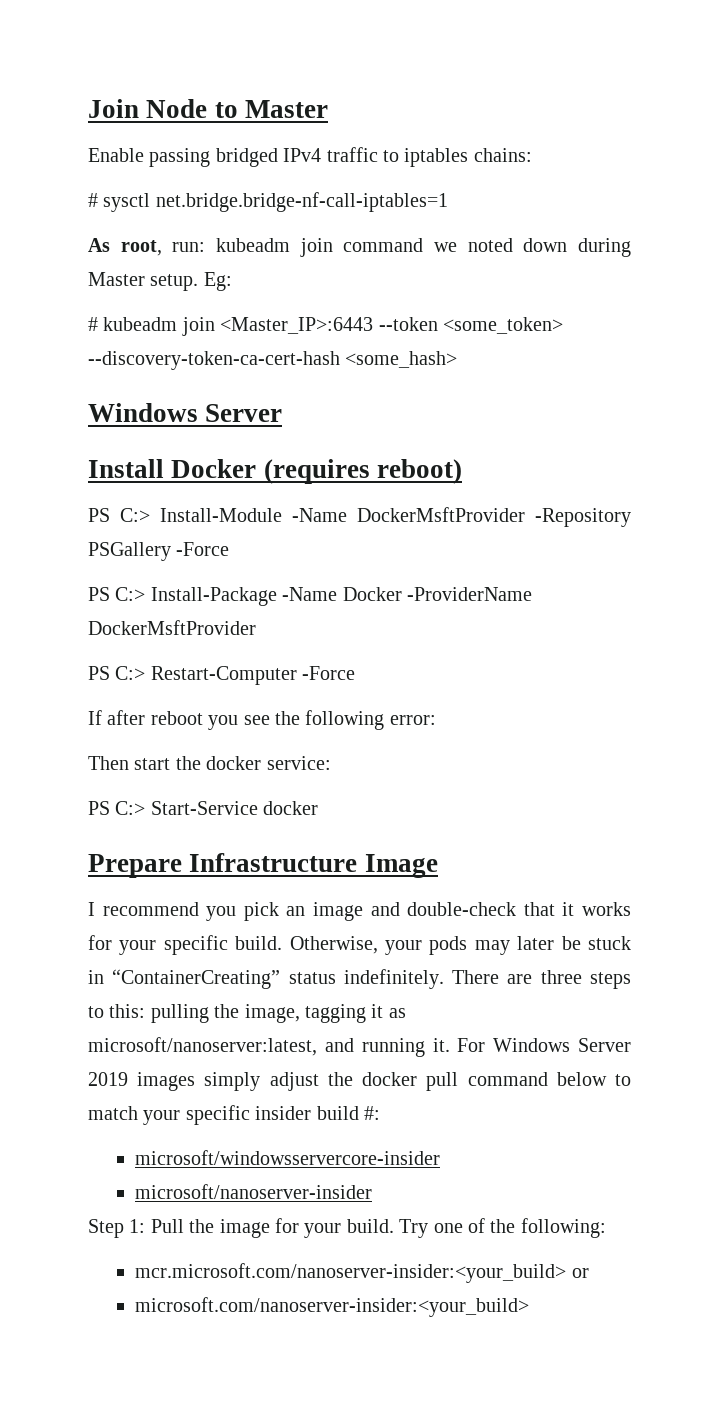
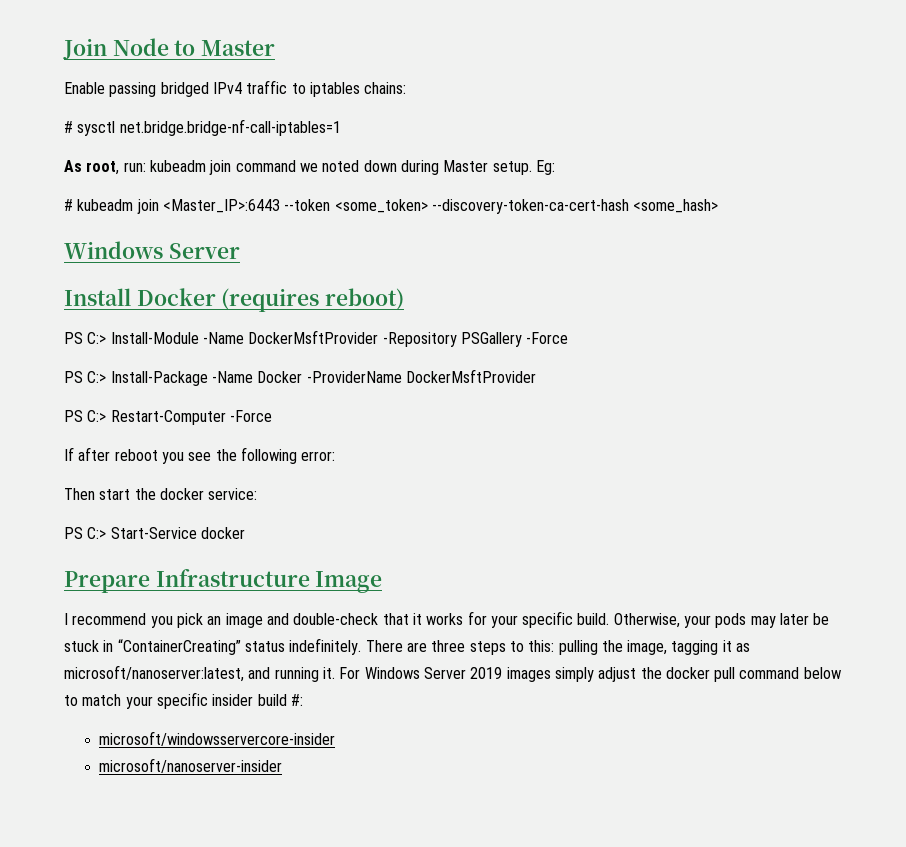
- Step 1: Pull the image for your build. Try one of the following:
- mcr.microsoft.com/nanoserver-insider:<your_build> or
- microsoft.com/nanoserver-insider:<your_build>

